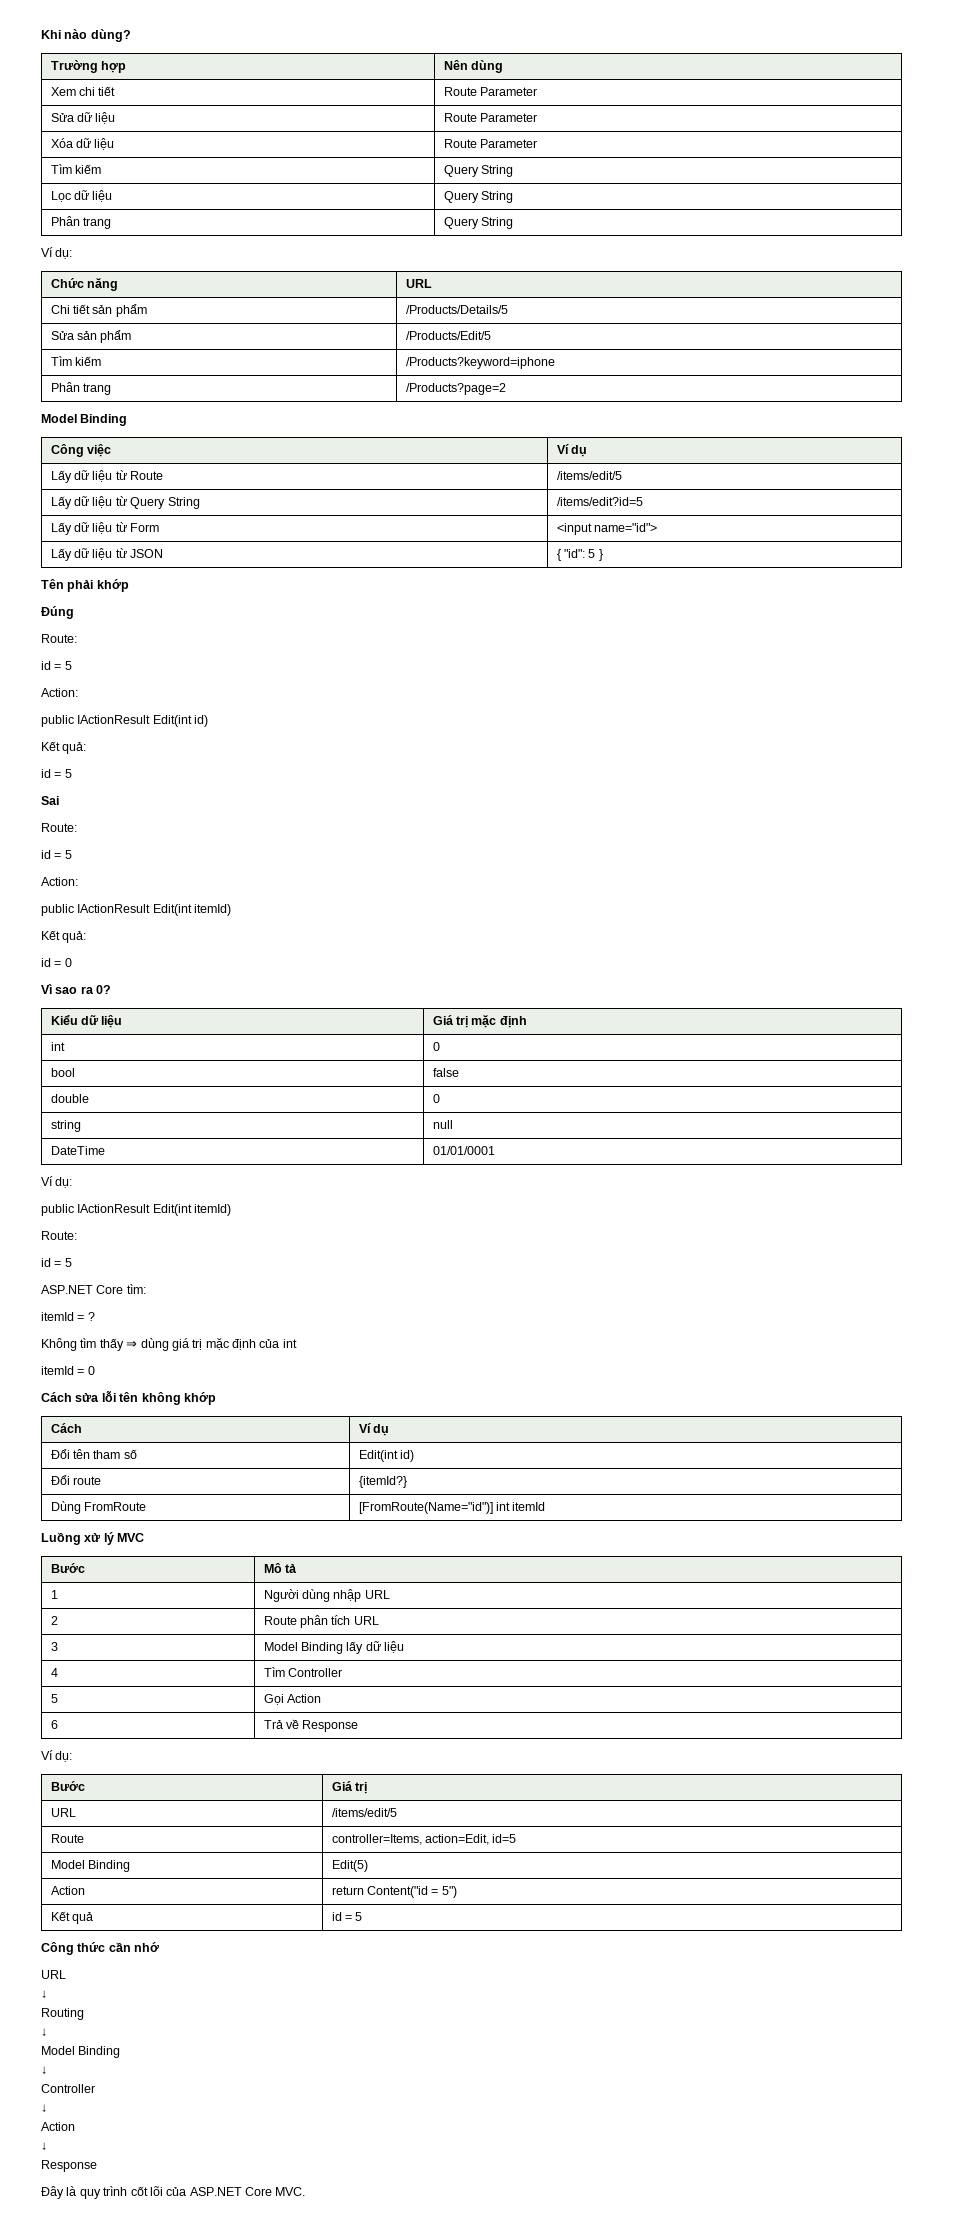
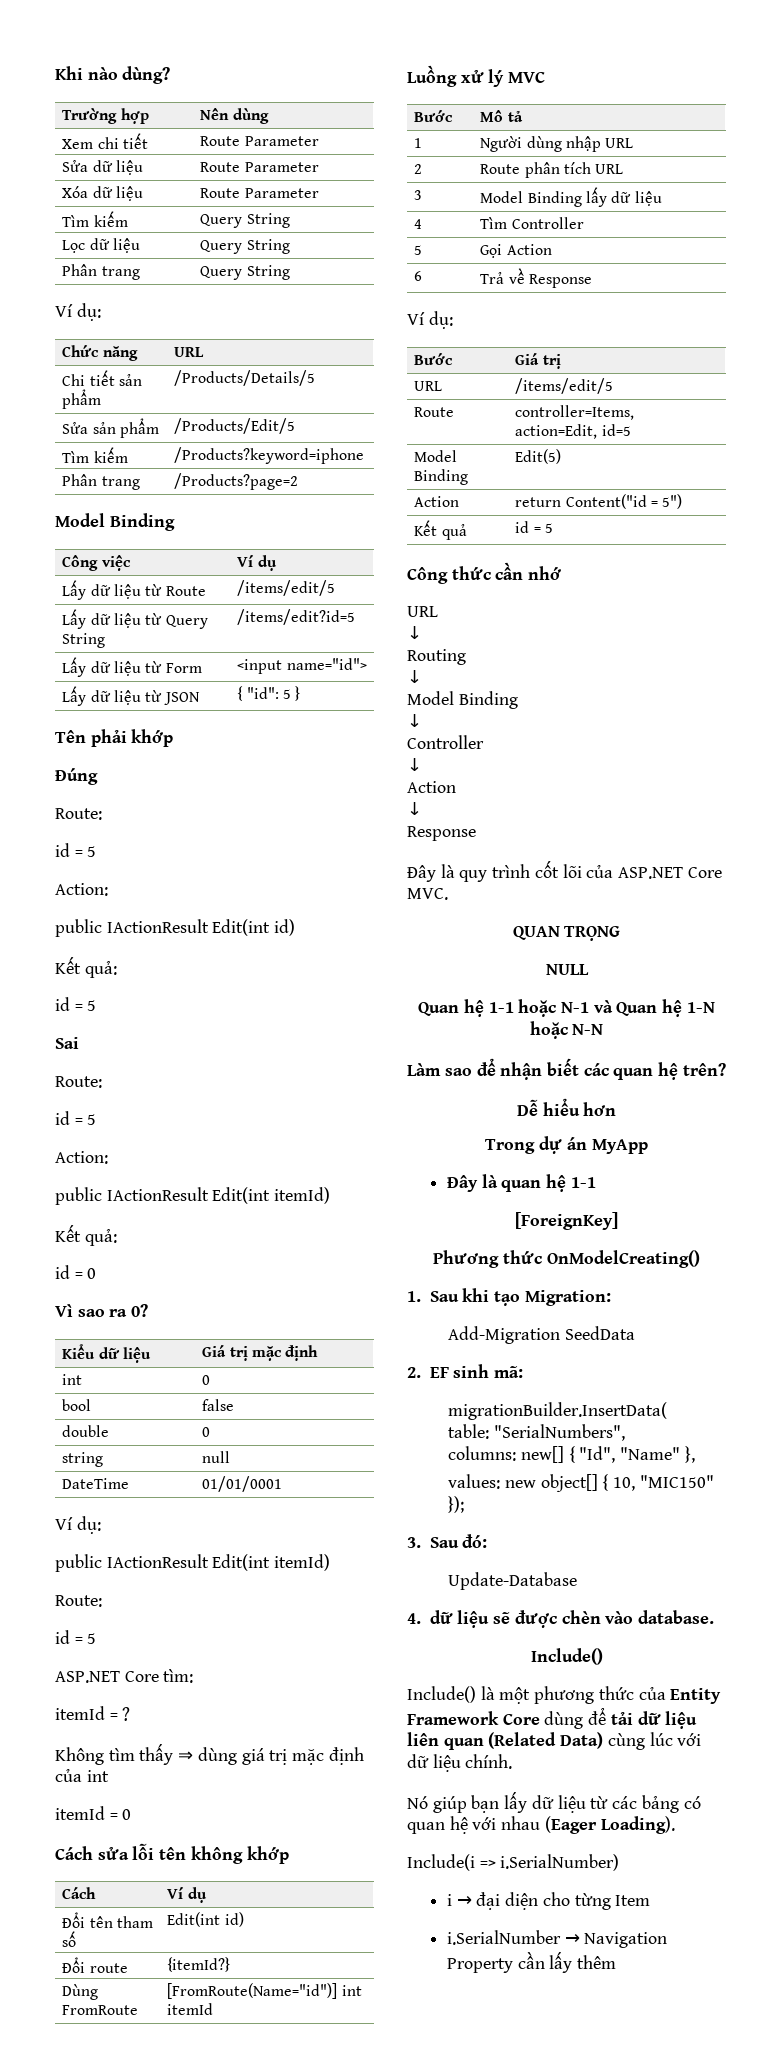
+ QUAN TRỌNG
+ NULL
+ Quan hệ 1-1 hoặc N-1 và Quan hệ 1-N hoặc N-N
+ Làm sao để nhận biết các quan hệ trên?
+ Dễ hiểu hơn
+ Trong dự án MyApp
+ Đây là quan hệ 1-1
+ [ForeignKey]
+ Phương thức OnModelCreating()
+ 1. Sau khi tạo Migration:
+ Add-Migration SeedData
+ 2. EF sinh mã:
+ migrationBuilder.InsertData(
+ table: "SerialNumbers",
+ columns: new[] { "Id", "Name" },
+ values: new object[] { 10, "MIC150" });
+ 3. Sau đó:
+ Update-Database
+ 4. dữ liệu sẽ được chèn vào database.
+ Include()
+ Include() là một phương thức của Entity Framework Core dùng để tải dữ liệu liên quan (Related Data) cùng lúc với dữ liệu chính.
+ Nó giúp bạn lấy dữ liệu từ các bảng có quan hệ với nhau (Eager Loading).
+ Include(i => i.SerialNumber)
+ i → đại diện cho từng Item
+ i.SerialNumber → Navigation Property cần lấy thêm

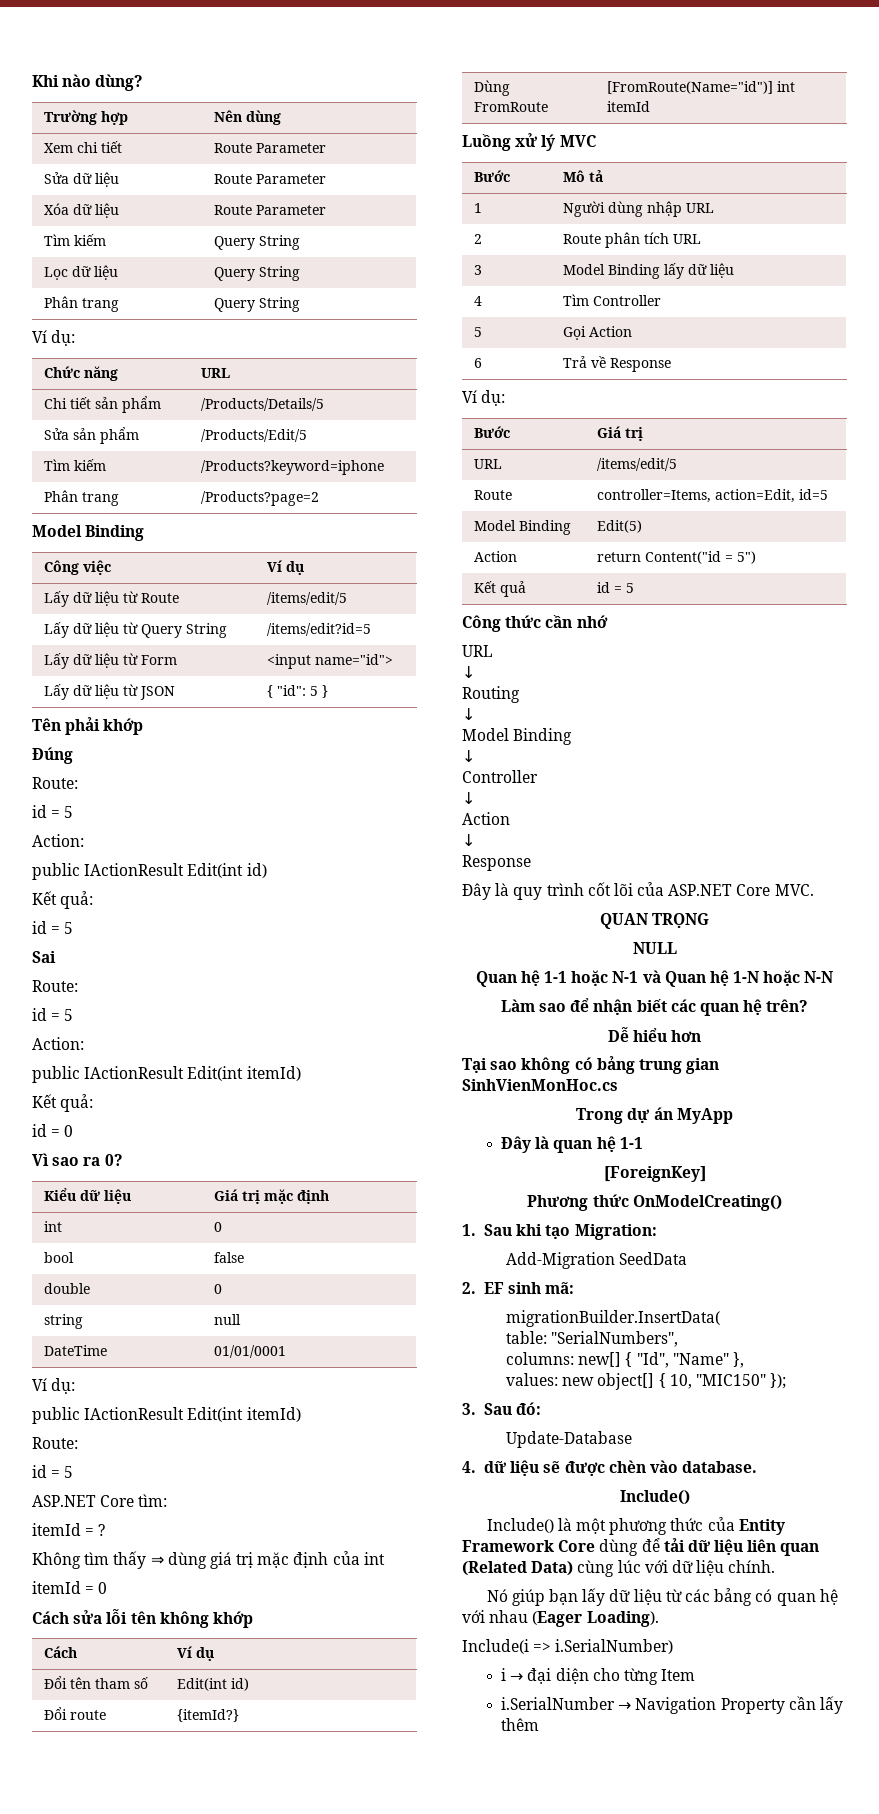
+ Tại sao không có bảng trung gian SinhVienMonHoc.cs

